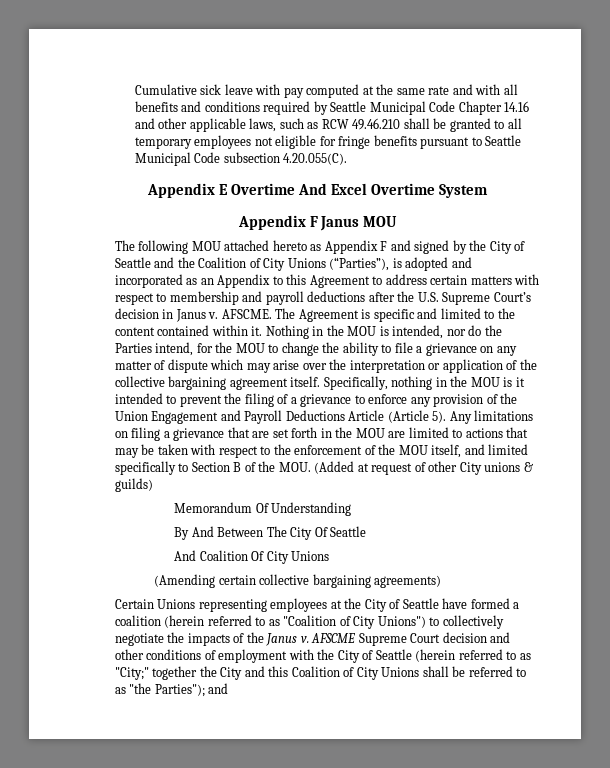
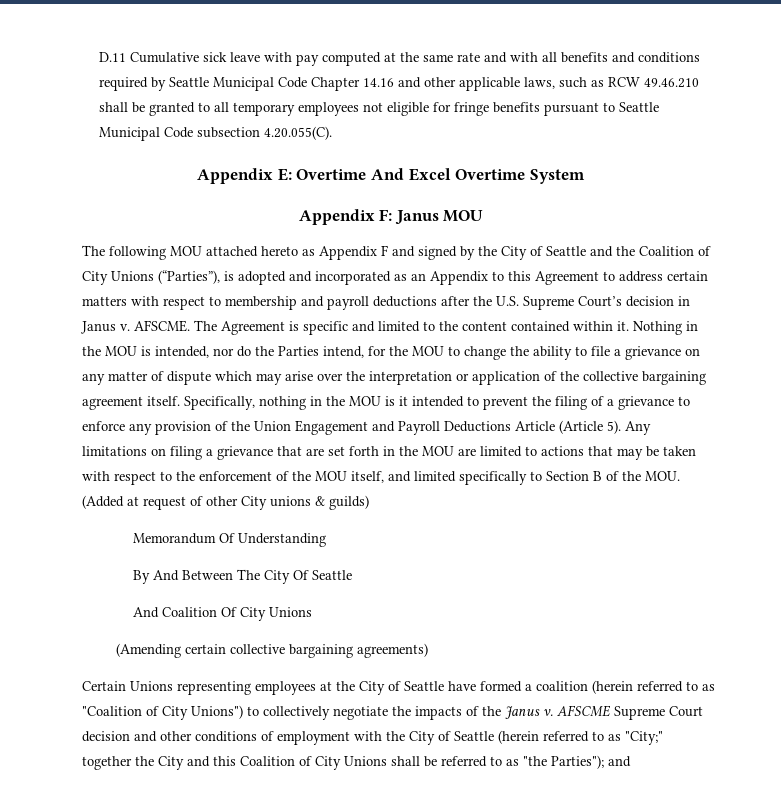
- Cumulative sick leave with pay computed at the same rate and with all benefits and conditions required by Seattle Municipal Code Chapter 14.16 and other applicable laws, such as RCW 49.46.210 shall be granted to all temporary employees not eligible for fringe benefits pursuant to Seattle Municipal Code subsection 4.20.055(C).
+ D.11 Cumulative sick leave with pay computed at the same rate and with all benefits and conditions required by Seattle Municipal Code Chapter 14.16 and other applicable laws, such as RCW 49.46.210 shall be granted to all temporary employees not eligible for fringe benefits pursuant to Seattle Municipal Code subsection 4.20.055(C).
- Appendix E Overtime And Excel Overtime System
+ Appendix E: Overtime And Excel Overtime System
- Appendix F Janus MOU
+ Appendix F: Janus MOU

